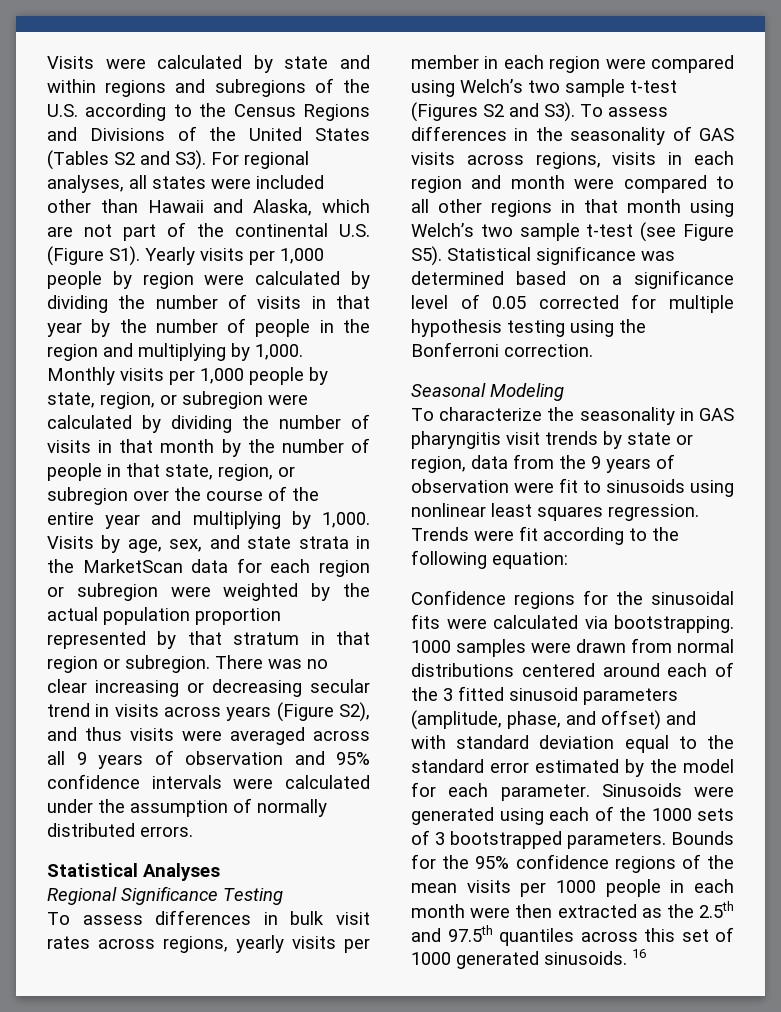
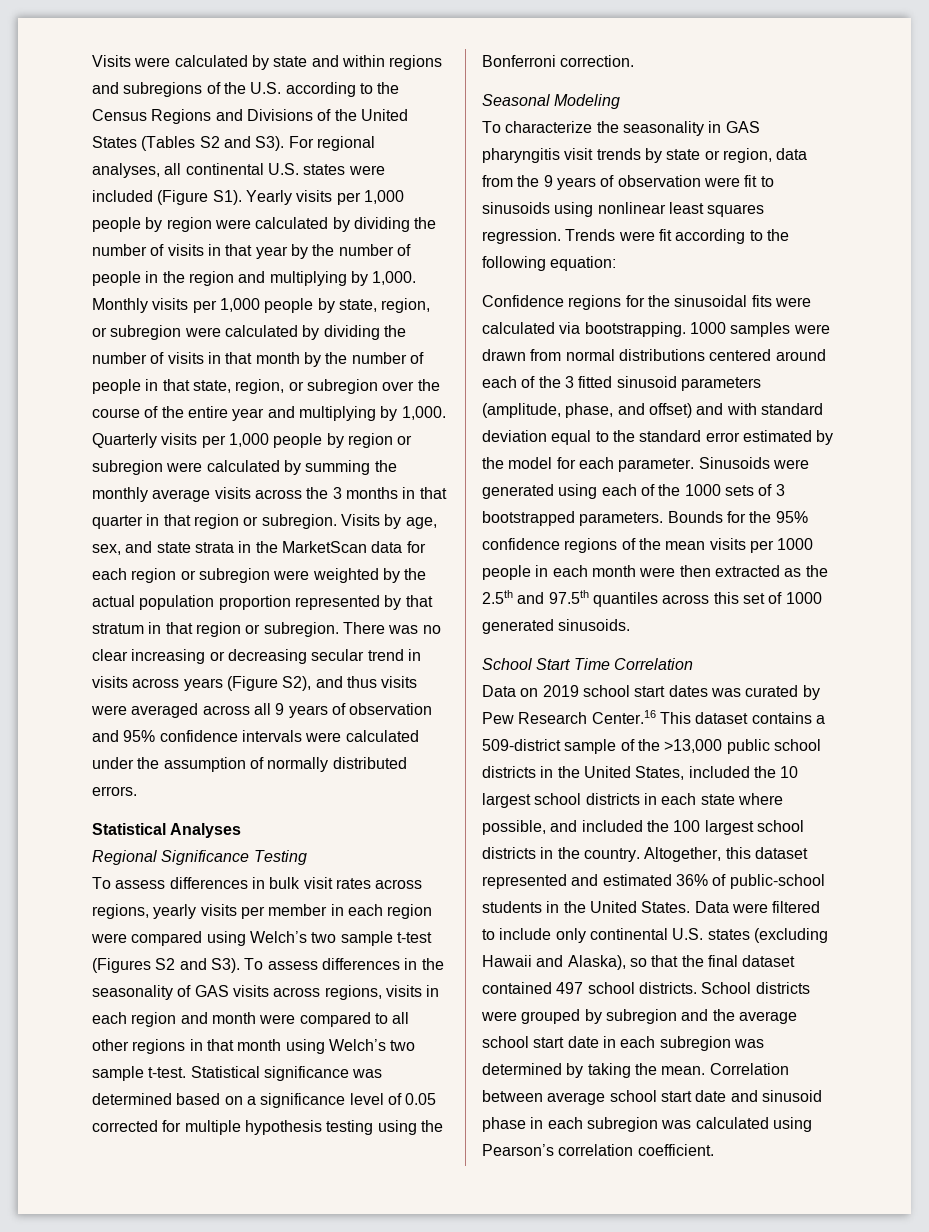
- Visits were calculated by state and within regions and subregions of the U.S. according to the Census Regions and Divisions of the United States (Tables S2 and S3). For regional analyses, all states were included other than Hawaii and Alaska, which are not part of the continental U.S. (Figure S1). Yearly visits per 1,000 people by region were calculated by dividing the number of visits in that year by the number of people in the region and multiplying by 1,000.
+ Visits were calculated by state and within regions and subregions of the U.S. according to the Census Regions and Divisions of the United States (Tables S2 and S3). For regional analyses, all continental U.S. states were included (Figure S1). Yearly visits per 1,000 people by region were calculated by dividing the number of visits in that year by the number of people in the region and multiplying by 1,000.
+ Quarterly visits per 1,000 people by region or subregion were calculated by summing the monthly average visits across the 3 months in that quarter in that region or subregion.
- To assess differences in bulk visit rates across regions, yearly visits per member in each region were compared using Welch’s two sample t-test (Figures S2 and S3). To assess differences in the seasonality of GAS visits across regions, visits in each region and month were compared to all other regions in that month using Welch’s two sample t-test (see Figure S5). Statistical significance was determined based on a significance level of 0.05 corrected for multiple hypothesis testing using the Bonferroni correction.
+ To assess differences in bulk visit rates across regions, yearly visits per member in each region were compared using Welch’s two sample t-test (Figures S2 and S3). To assess differences in the seasonality of GAS visits across regions, visits in each region and month were compared to all other regions in that month using Welch’s two sample t-test. Statistical significance was determined based on a significance level of 0.05 corrected for multiple hypothesis testing using the Bonferroni correction.
- Bounds for the 95% confidence regions of the mean visits per 1000 people in each month were then extracted as the 2.5th and 97.5th quantiles across this set of 1000 generated sinusoids. 16
+ Bounds for the 95% confidence regions of the mean visits per 1000 people in each month were then extracted as the 2.5th and 97.5th quantiles across this set of 1000 generated sinusoids.
+ School Start Time Correlation
+ Data on 2019 school start dates was curated by Pew Research Center.16 This dataset contains a 509-district sample of the >13,000 public school districts in the United States, included the 10 largest school districts in each state where possible, and included the 100 largest school districts in the country. Altogether, this dataset represented and estimated 36% of public-school students in the United States. Data were filtered to include only continental U.S. states (excluding Hawaii and Alaska), so that the final dataset contained 497 school districts. School districts were grouped by subregion and the average school start date in each subregion was determined by taking the mean. Correlation between average school start date and sinusoid phase in each subregion was calculated using Pearson’s correlation coefficient.

